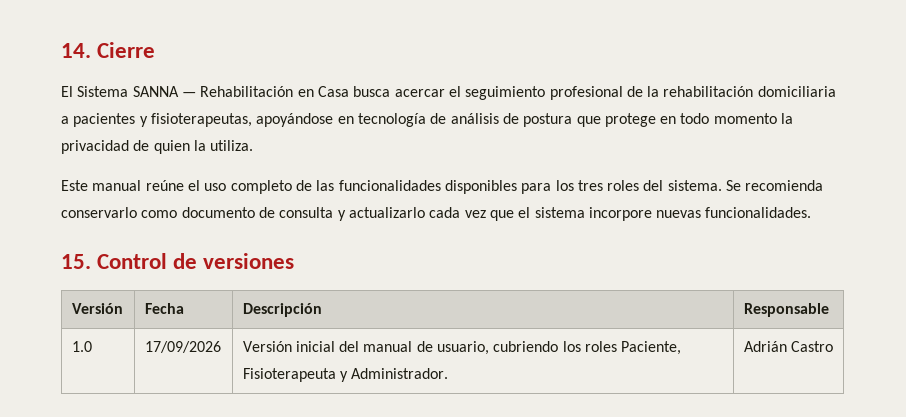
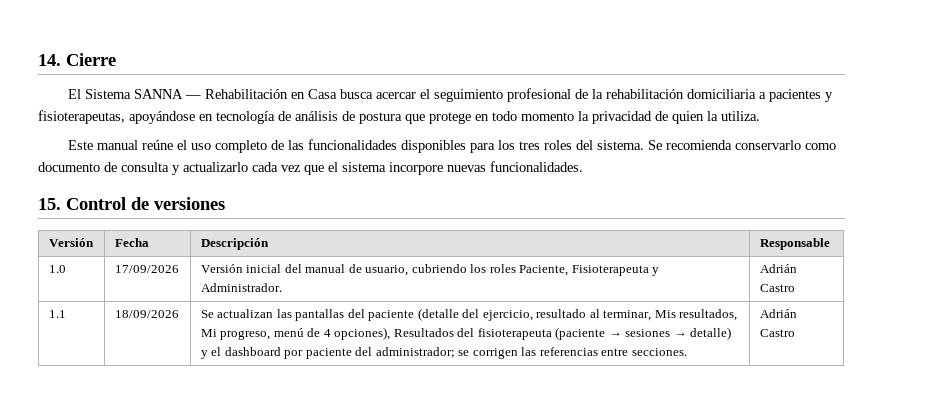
+ 1.1 | 18/09/2026 | Se actualizan las pantallas del paciente (detalle del ejercicio, resultado al terminar, Mis resultados, Mi progreso, menú de 4 opciones), Resultados del fisioterapeuta (paciente → sesiones → detalle) y el dashboard por paciente del administrador; se corrigen las referencias entre secciones. | Adrián Castro

